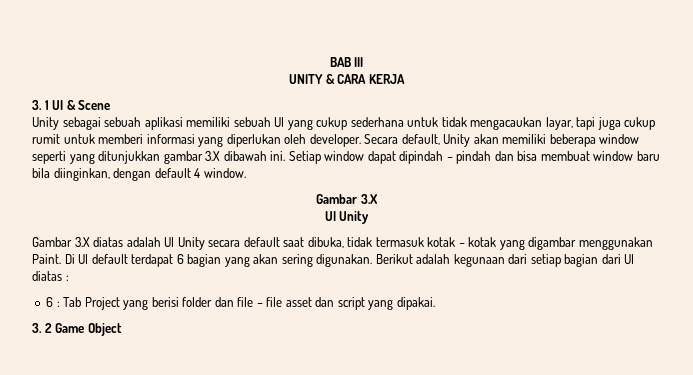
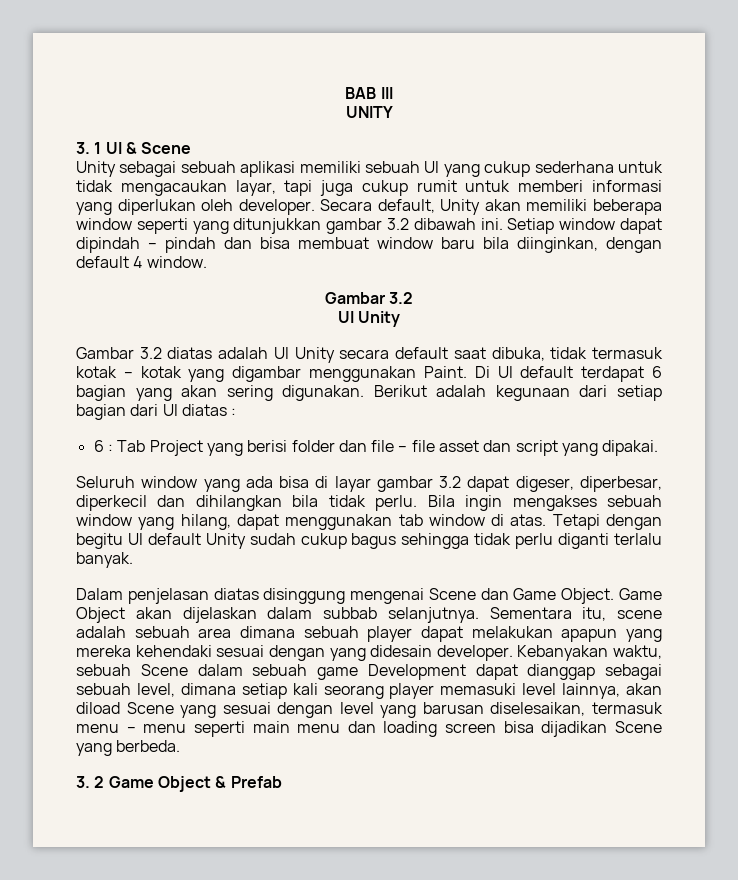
- UNITY & CARA KERJA
+ UNITY
- Secara default, Unity akan memiliki beberapa window seperti yang ditunjukkan gambar 3.X dibawah ini.
+ Secara default, Unity akan memiliki beberapa window seperti yang ditunjukkan gambar 3.2 dibawah ini.
  Setiap window dapat dipindah – pindah dan bisa membuat window baru bila diinginkan, dengan default 4 window.
- Gambar 3.X
+ Gambar 3.2
- Gambar 3.X diatas adalah UI Unity secara default saat dibuka, tidak termasuk kotak – kotak yang digambar menggunakan Paint.
+ Gambar 3.2 diatas adalah UI Unity secara default saat dibuka, tidak termasuk kotak – kotak yang digambar menggunakan Paint.
+ Seluruh window yang ada bisa di layar gambar 3.2 dapat digeser, diperbesar, diperkecil dan dihilangkan bila tidak perlu. Bila ingin mengakses sebuah window yang hilang, dapat menggunakan tab window di atas. Tetapi dengan begitu UI default Unity sudah cukup bagus sehingga tidak perlu diganti terlalu banyak.
+ Dalam penjelasan diatas disinggung mengenai Scene dan Game Object. Game Object akan dijelaskan dalam subbab selanjutnya. Sementara itu, scene adalah sebuah area dimana sebuah player dapat melakukan apapun yang mereka kehendaki sesuai dengan yang didesain developer. Kebanyakan waktu, sebuah Scene dalam sebuah game Development dapat dianggap sebagai sebuah level, dimana setiap kali seorang player memasuki level lainnya, akan diload Scene yang sesuai dengan level yang barusan diselesaikan, termasuk menu – menu seperti main menu dan loading screen bisa dijadikan Scene yang berbeda.
- 3. 2 Game Object
+ 3. 2 Game Object & Prefab

